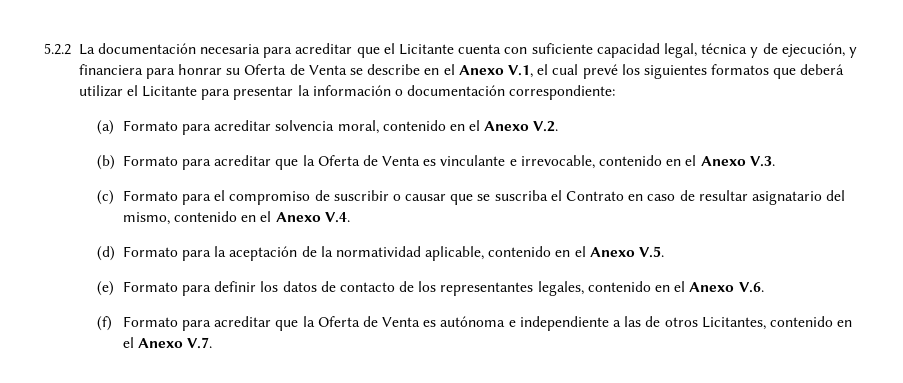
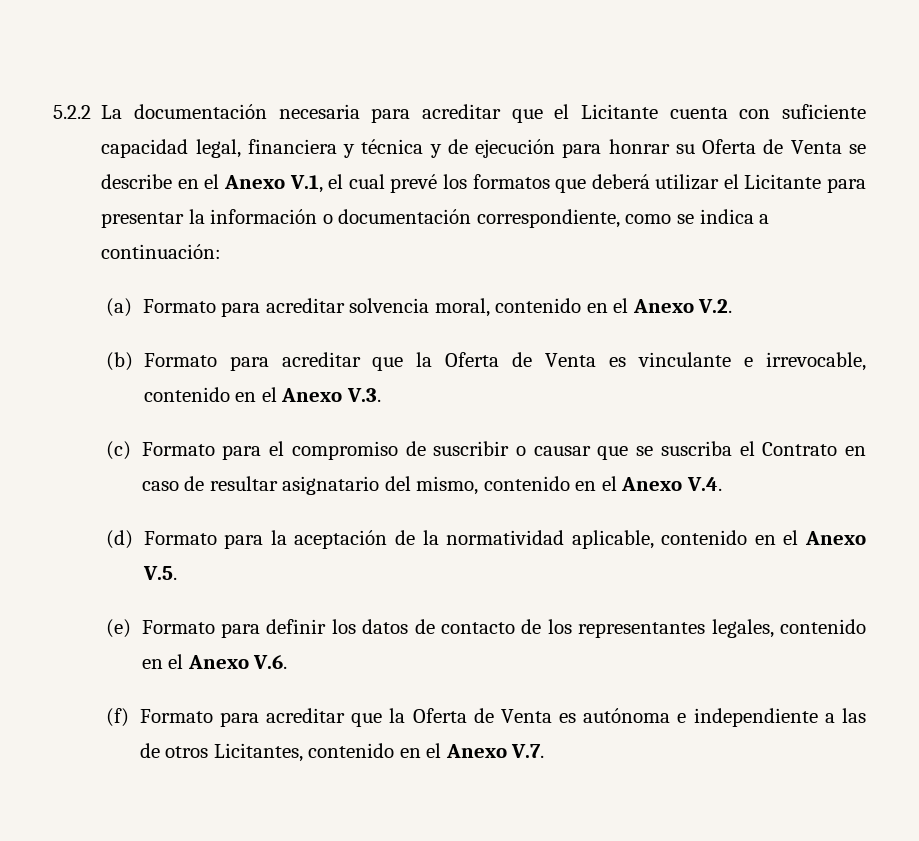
- 5.2.2 La documentación necesaria para acreditar que el Licitante cuenta con suficiente capacidad legal, técnica y de ejecución, y financiera para honrar su Oferta de Venta se describe en el Anexo V.1, el cual prevé los siguientes formatos que deberá utilizar el Licitante para presentar la información o documentación correspondiente:
+ 5.2.2 La documentación necesaria para acreditar que el Licitante cuenta con suficiente capacidad legal, financiera y técnica y de ejecución para honrar su Oferta de Venta se describe en el Anexo V.1, el cual prevé los formatos que deberá utilizar el Licitante para presentar la información o documentación correspondiente, como se indica a continuación:

